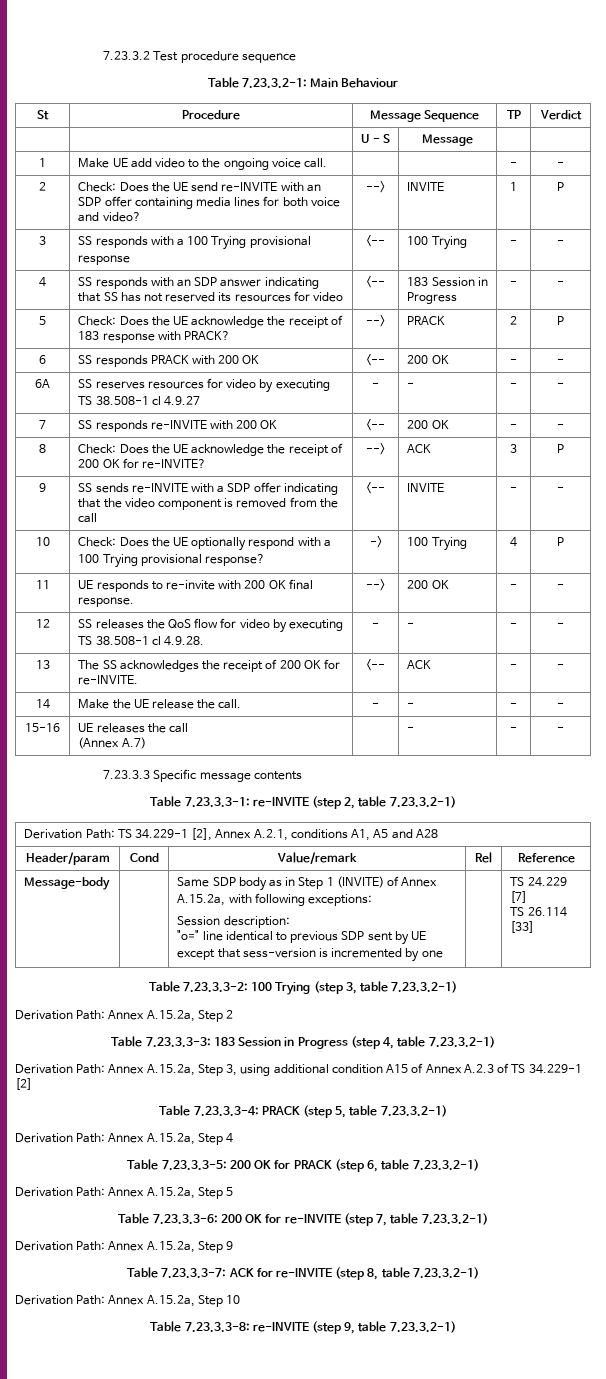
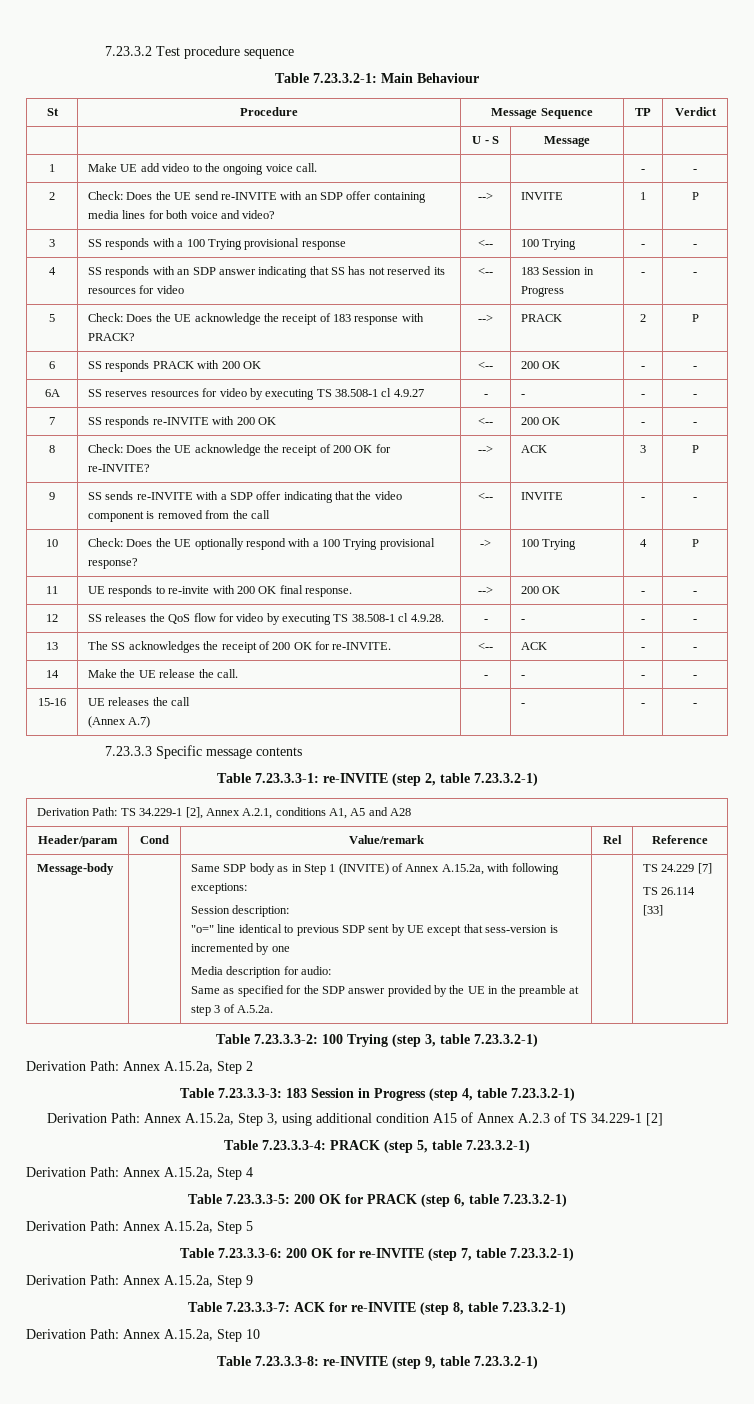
+ Media description for audio:
+ Same as specified for the SDP answer provided by the UE in the preamble at step 3 of A.5.2a.

